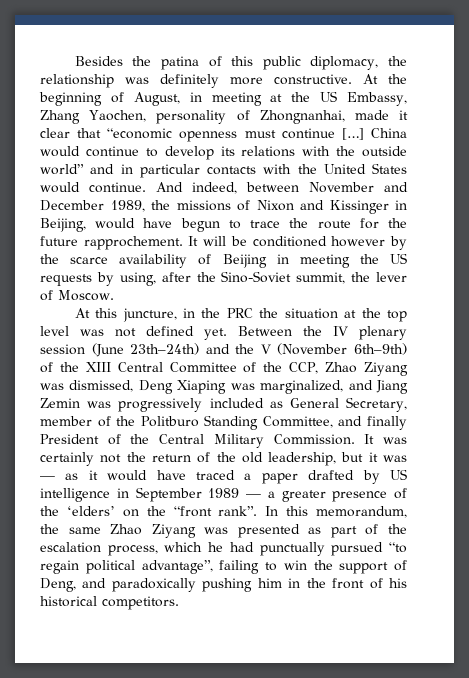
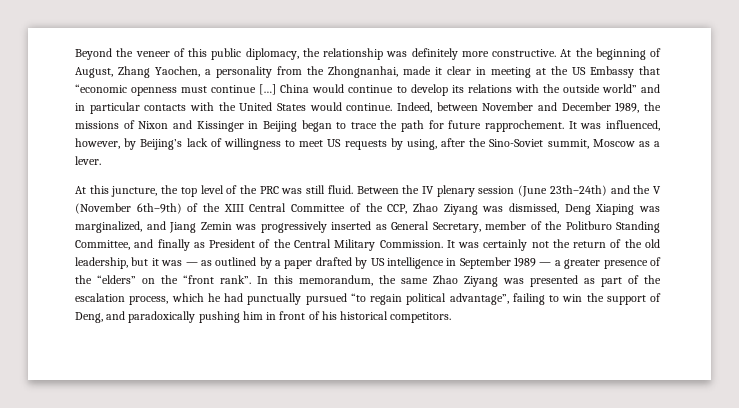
- Besides the patina of this public diplomacy, the relationship was definitely more constructive.
+ Beyond the veneer of this public diplomacy, the relationship was definitely more constructive.
- At the beginning of August, in meeting at the US Embassy, Zhang Yaochen, personality of Zhongnanhai, made it clear that “economic openness must continue […]
+ At the beginning of August, Zhang Yaochen, a personality from the Zhongnanhai, made it clear in meeting at the US Embassy that “economic openness must continue […]
- And indeed, between November and December 1989, the missions of Nixon and Kissinger in Beijing, would have begun to trace the route for the future rapprochement. It will be conditioned however by the scarce availability of Beijing in meeting the US requests by using, after the Sino-Soviet summit, the lever of Moscow.
+ Indeed, between November and December 1989, the missions of Nixon and Kissinger in Beijing began to trace the path for future rapprochement. It was influenced, however, by Beijing’s lack of willingness to meet US requests by using, after the Sino-Soviet summit, Moscow as a lever.
- At this juncture, in the PRC the situation at the top level was not defined yet.
+ At this juncture, the top level of the PRC was still fluid.
- Between the IV plenary session (June 23th–24th) and the V (November 6th–9th) of the XIII Central Committee of the CCP, Zhao Ziyang was dismissed, Deng Xiaping was marginalized, and Jiang Zemin was progressively included as General Secretary, member of the Politburo Standing Committee, and finally President of the Central Military Commission.
+ Between the IV plenary session (June 23th–24th) and the V (November 6th–9th) of the XIII Central Committee of the CCP, Zhao Ziyang was dismissed, Deng Xiaping was marginalized, and Jiang Zemin was progressively inserted as General Secretary, member of the Politburo Standing Committee, and finally as President of the Central Military Commission.
- It was certainly not the return of the old leadership, but it was — as it would have traced a paper drafted by US intelligence in September 1989 — a greater presence of the ‘elders’ on the “front rank”.
+ It was certainly not the return of the old leadership, but it was — as outlined by a paper drafted by US intelligence in September 1989 — a greater presence of the “elders” on the “front rank”.
- In this memorandum, the same Zhao Ziyang was presented as part of the escalation process, which he had punctually pursued “to regain political advantage”, failing to win the support of Deng, and paradoxically pushing him in the front of his historical competitors.
+ In this memorandum, the same Zhao Ziyang was presented as part of the escalation process, which he had punctually pursued “to regain political advantage”, failing to win the support of Deng, and paradoxically pushing him in front of his historical competitors.

